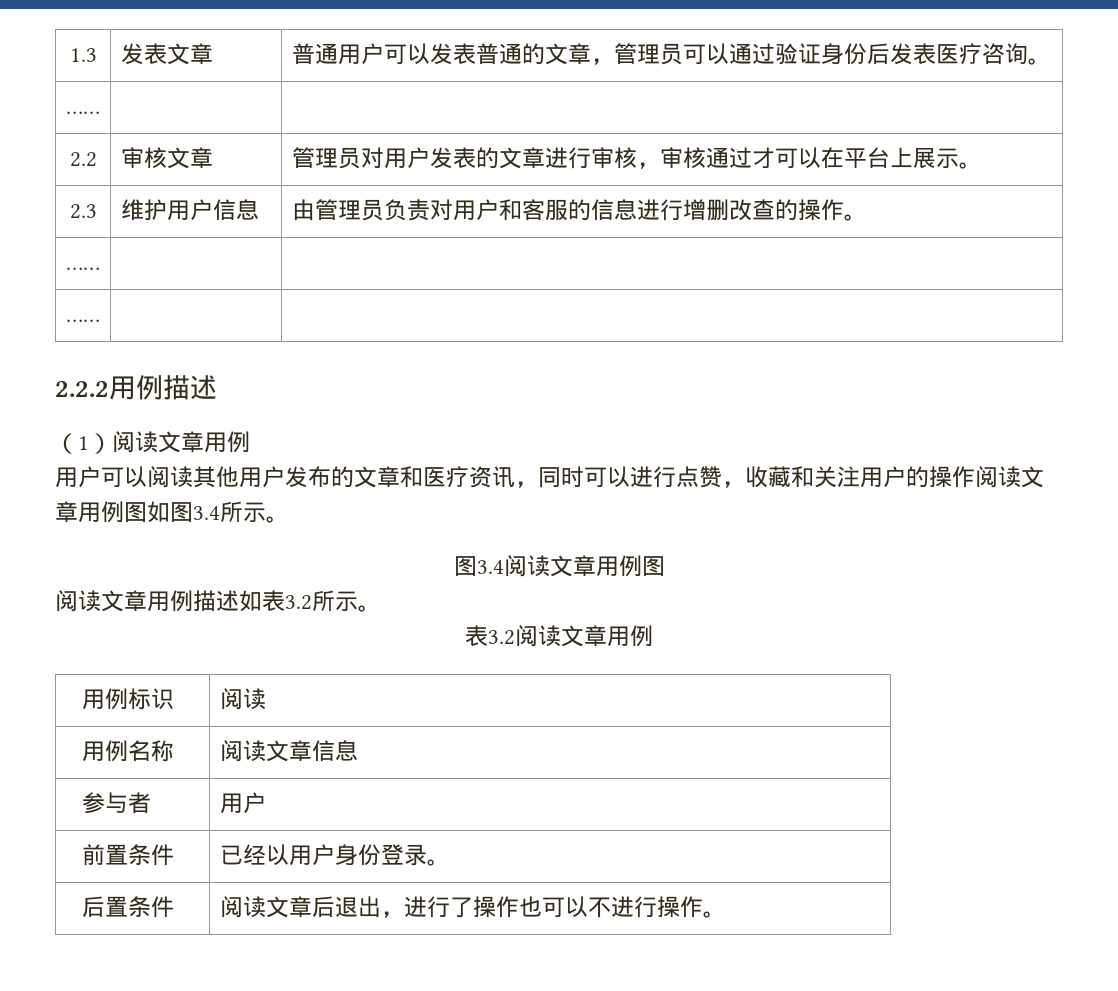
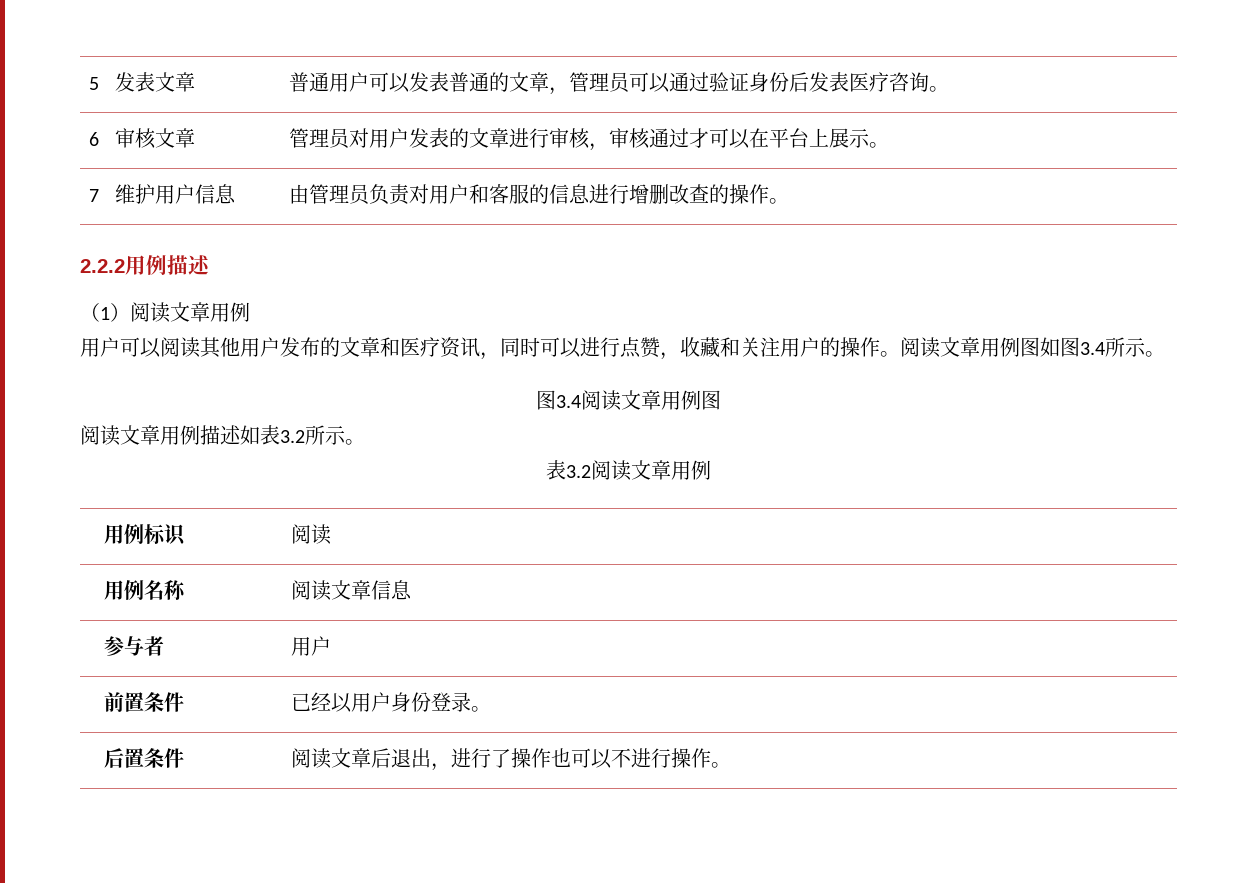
- 1.3 | 发表文章 | 普通用户可以发表普通的文章，管理员可以通过验证身份后发表医疗咨询。
- …… | |
- 2.2 | 审核文章 | 管理员对用户发表的文章进行审核，审核通过才可以在平台上展示。
+ 5 | 发表文章 | 普通用户可以发表普通的文章，管理员可以通过验证身份后发表医疗咨询。
+ 6 | 审核文章 | 管理员对用户发表的文章进行审核，审核通过才可以在平台上展示。
- 2.3 | 维护用户信息 | 由管理员负责对用户和客服的信息进行增删改查的操作。
- …… | |
- …… | |
+ 7 | 维护用户信息 | 由管理员负责对用户和客服的信息进行增删改查的操作。
- 用户可以阅读其他用户发布的文章和医疗资讯，同时可以进行点赞，收藏和关注用户的操作阅读文章用例图如图3.4所示。
+ 用户可以阅读其他用户发布的文章和医疗资讯，同时可以进行点赞，收藏和关注用户的操作。阅读文章用例图如图3.4所示。

